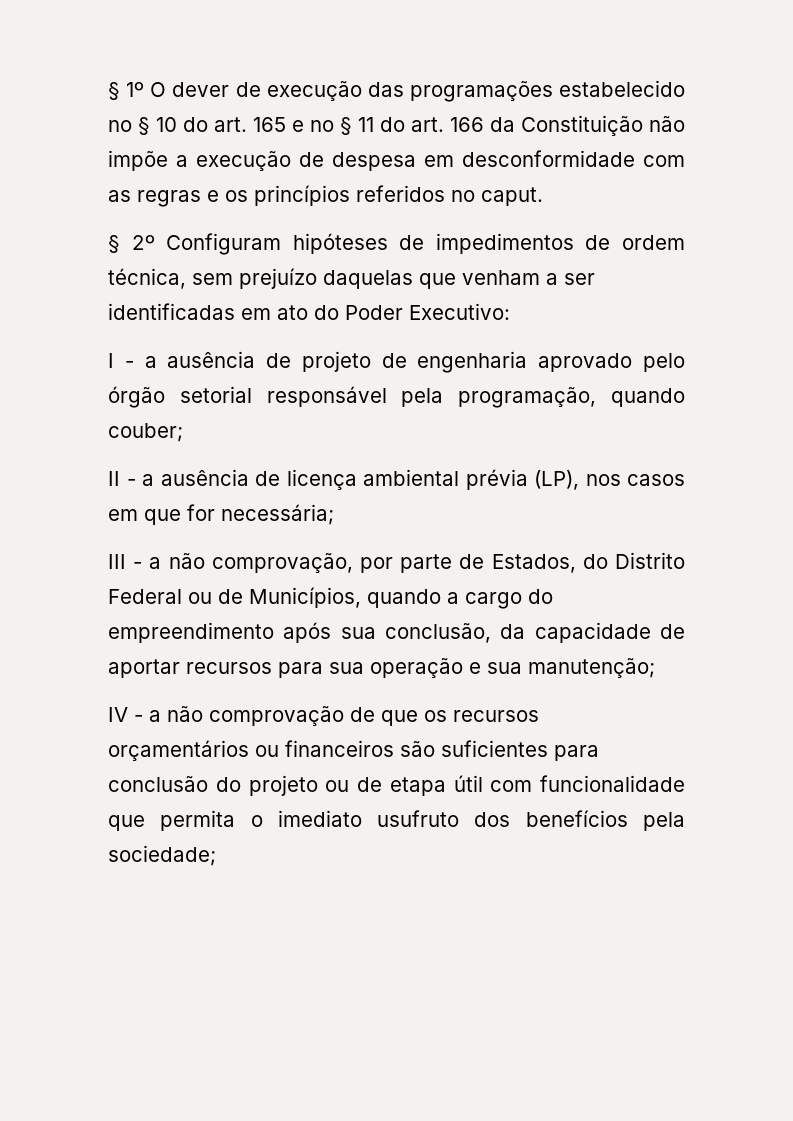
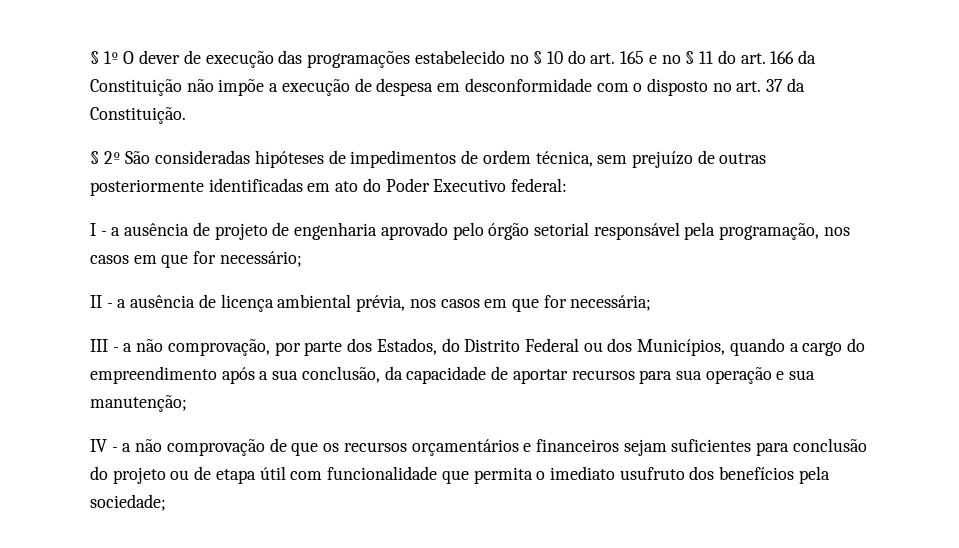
- § 1º O dever de execução das programações estabelecido no § 10 do art. 165 e no § 11 do art. 166 da Constituição não impõe a execução de despesa em desconformidade com as regras e os princípios referidos no caput.
+ § 1º O dever de execução das programações estabelecido no § 10 do art. 165 e no § 11 do art. 166 da Constituição não impõe a execução de despesa em desconformidade com o disposto no art. 37 da Constituição.
- § 2º Configuram hipóteses de impedimentos de ordem técnica, sem prejuízo daquelas que venham a ser identificadas em ato do Poder Executivo:
+ § 2º São consideradas hipóteses de impedimentos de ordem técnica, sem prejuízo de outras posteriormente identificadas em ato do Poder Executivo federal:
- I - a ausência de projeto de engenharia aprovado pelo órgão setorial responsável pela programação, quando couber;
+ I - a ausência de projeto de engenharia aprovado pelo órgão setorial responsável pela programação, nos casos em que for necessário;
- II - a ausência de licença ambiental prévia (LP), nos casos em que for necessária;
+ II - a ausência de licença ambiental prévia, nos casos em que for necessária;
- III - a não comprovação, por parte de Estados, do Distrito Federal ou de Municípios, quando a cargo do empreendimento após sua conclusão, da capacidade de aportar recursos para sua operação e sua manutenção;
+ III - a não comprovação, por parte dos Estados, do Distrito Federal ou dos Municípios, quando a cargo do empreendimento após a sua conclusão, da capacidade de aportar recursos para sua operação e sua manutenção;
- IV - a não comprovação de que os recursos orçamentários ou financeiros são suficientes para conclusão do projeto ou de etapa útil com funcionalidade que permita o imediato usufruto dos benefícios pela sociedade;
+ IV - a não comprovação de que os recursos orçamentários e financeiros sejam suficientes para conclusão do projeto ou de etapa útil com funcionalidade que permita o imediato usufruto dos benefícios pela sociedade;

